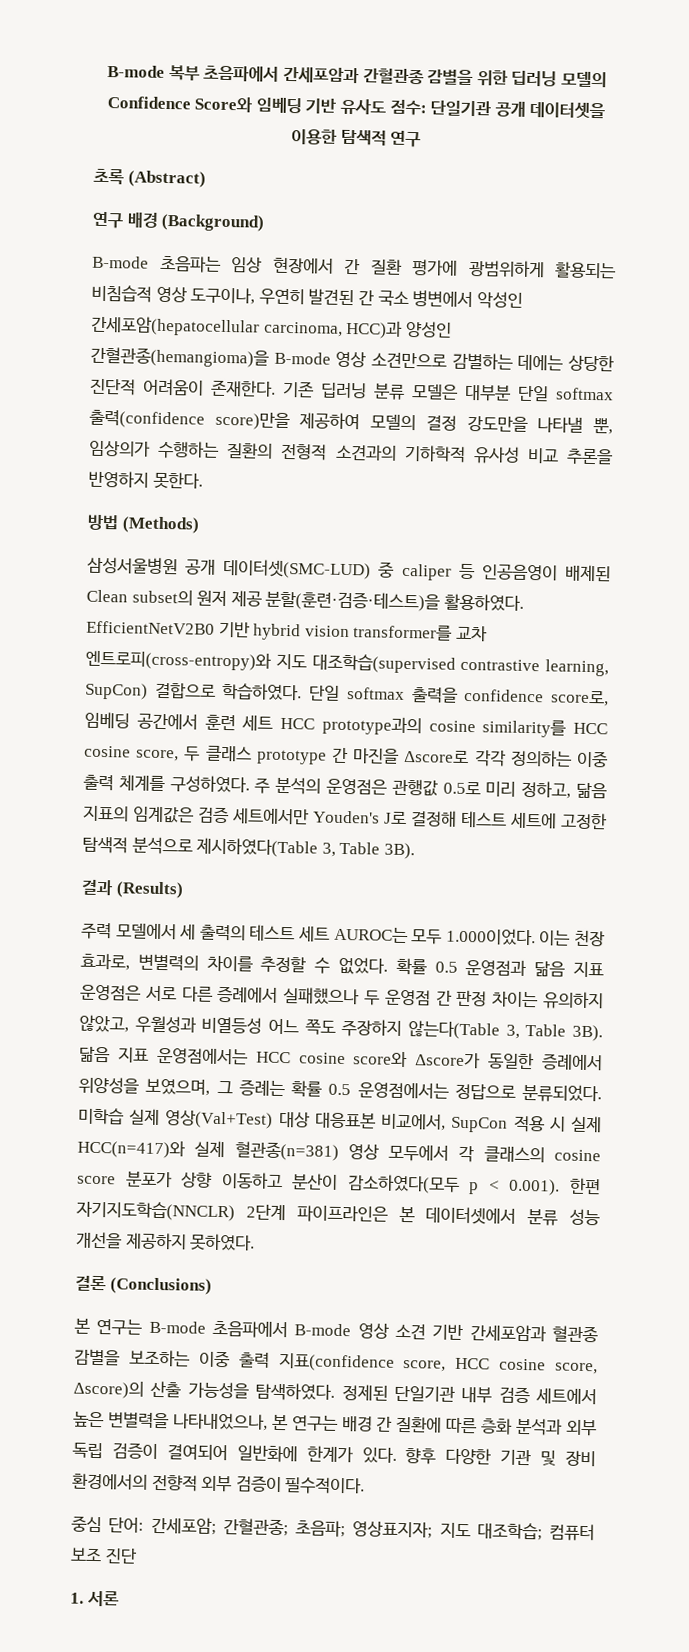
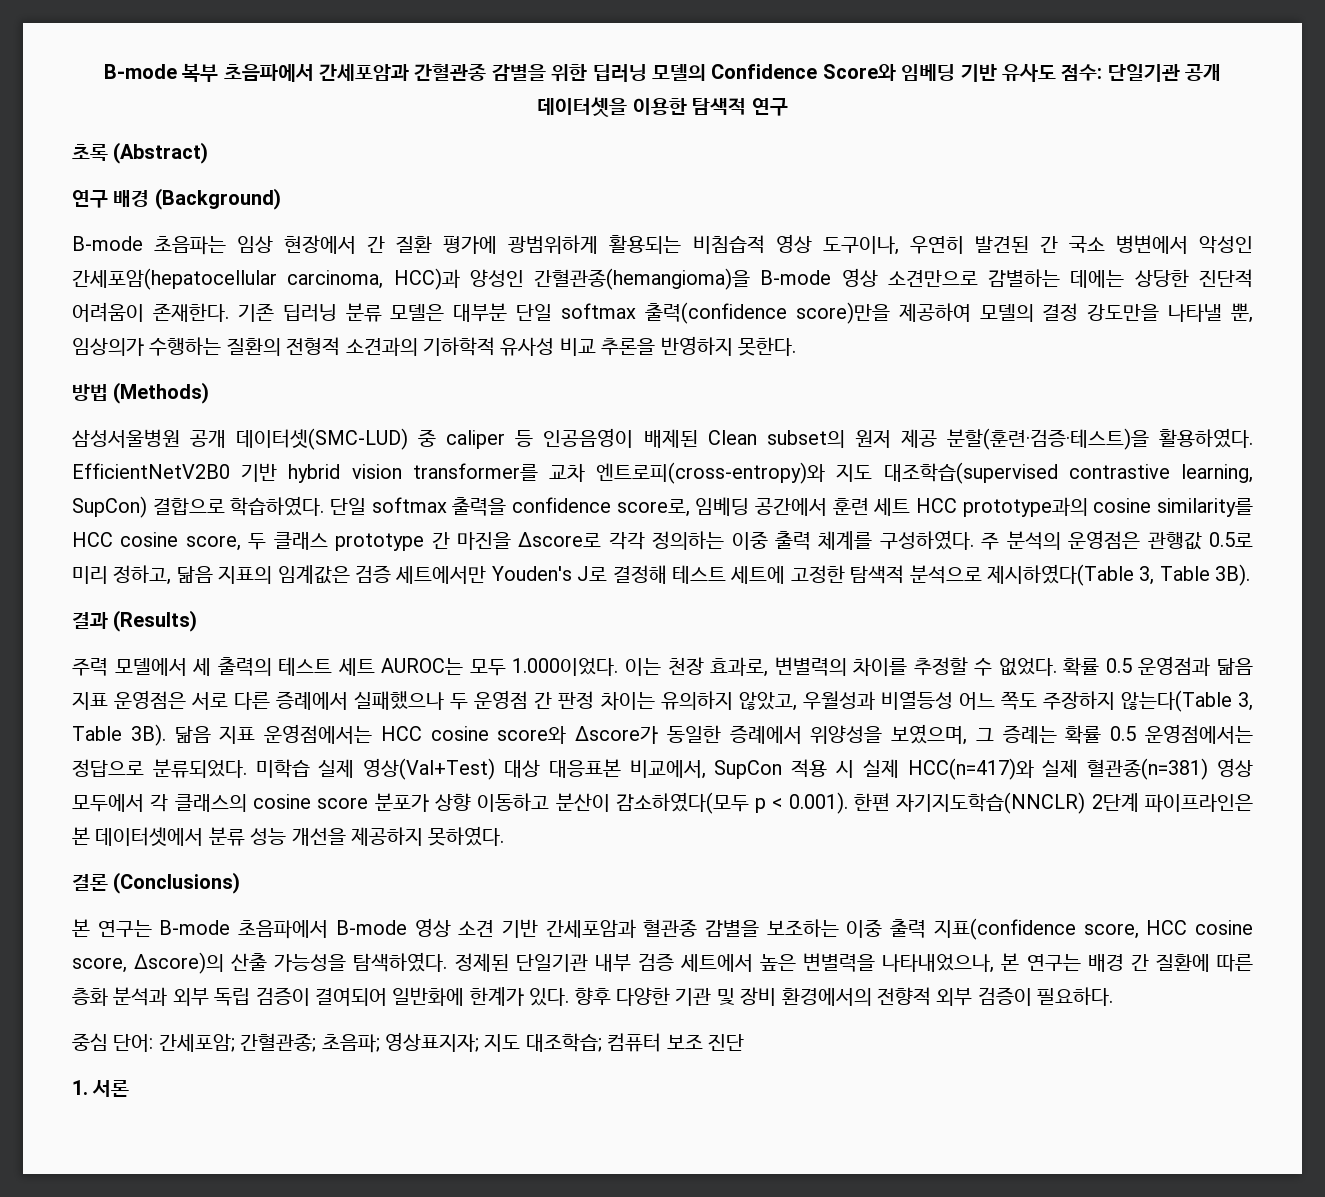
- 향후 다양한 기관 및 장비 환경에서의 전향적 외부 검증이 필수적이다.
+ 향후 다양한 기관 및 장비 환경에서의 전향적 외부 검증이 필요하다.

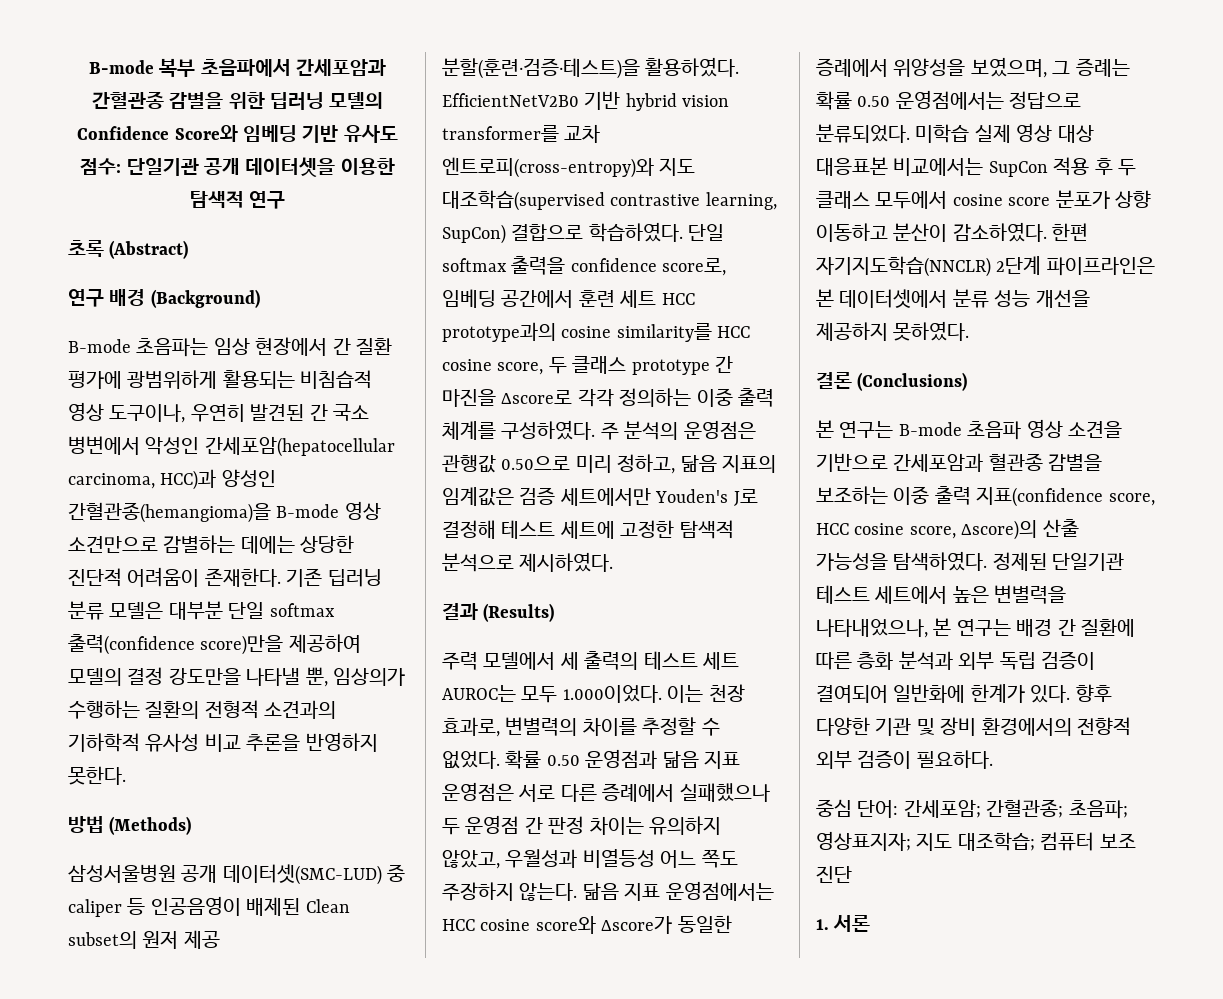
- 주 분석의 운영점은 관행값 0.5로 미리 정하고, 닮음 지표의 임계값은 검증 세트에서만 Youden's J로 결정해 테스트 세트에 고정한 탐색적 분석으로 제시하였다(Table 3, Table 3B).
+ 주 분석의 운영점은 관행값 0.50으로 미리 정하고, 닮음 지표의 임계값은 검증 세트에서만 Youden's J로 결정해 테스트 세트에 고정한 탐색적 분석으로 제시하였다.
- 확률 0.5 운영점과 닮음 지표 운영점은 서로 다른 증례에서 실패했으나 두 운영점 간 판정 차이는 유의하지 않았고, 우월성과 비열등성 어느 쪽도 주장하지 않는다(Table 3, Table 3B).
+ 확률 0.50 운영점과 닮음 지표 운영점은 서로 다른 증례에서 실패했으나 두 운영점 간 판정 차이는 유의하지 않았고, 우월성과 비열등성 어느 쪽도 주장하지 않는다.
- 닮음 지표 운영점에서는 HCC cosine score와 Δscore가 동일한 증례에서 위양성을 보였으며, 그 증례는 확률 0.5 운영점에서는 정답으로 분류되었다.
+ 닮음 지표 운영점에서는 HCC cosine score와 Δscore가 동일한 증례에서 위양성을 보였으며, 그 증례는 확률 0.50 운영점에서는 정답으로 분류되었다.
- 미학습 실제 영상(Val+Test) 대상 대응표본 비교에서, SupCon 적용 시 실제 HCC(n=417)와 실제 혈관종(n=381) 영상 모두에서 각 클래스의 cosine score 분포가 상향 이동하고 분산이 감소하였다(모두 p < 0.001). 한편 자기지도학습(NNCLR) 2단계 파이프라인은 본 데이터셋에서 분류 성능 개선을 제공하지 못하였다.
+ 미학습 실제 영상 대상 대응표본 비교에서는 SupCon 적용 후 두 클래스 모두에서 cosine score 분포가 상향 이동하고 분산이 감소하였다. 한편 자기지도학습(NNCLR) 2단계 파이프라인은 본 데이터셋에서 분류 성능 개선을 제공하지 못하였다.
- 본 연구는 B-mode 초음파에서 B-mode 영상 소견 기반 간세포암과 혈관종 감별을 보조하는 이중 출력 지표(confidence score, HCC cosine score, Δscore)의 산출 가능성을 탐색하였다.
+ 본 연구는 B-mode 초음파 영상 소견을 기반으로 간세포암과 혈관종 감별을 보조하는 이중 출력 지표(confidence score, HCC cosine score, Δscore)의 산출 가능성을 탐색하였다.
- 정제된 단일기관 내부 검증 세트에서 높은 변별력을 나타내었으나, 본 연구는 배경 간 질환에 따른 층화 분석과 외부 독립 검증이 결여되어 일반화에 한계가 있다.
+ 정제된 단일기관 테스트 세트에서 높은 변별력을 나타내었으나, 본 연구는 배경 간 질환에 따른 층화 분석과 외부 독립 검증이 결여되어 일반화에 한계가 있다.

